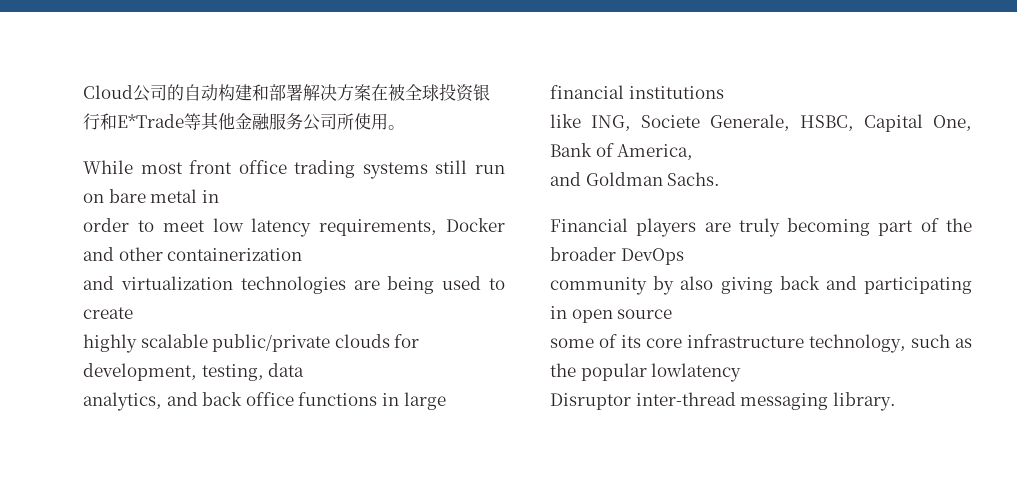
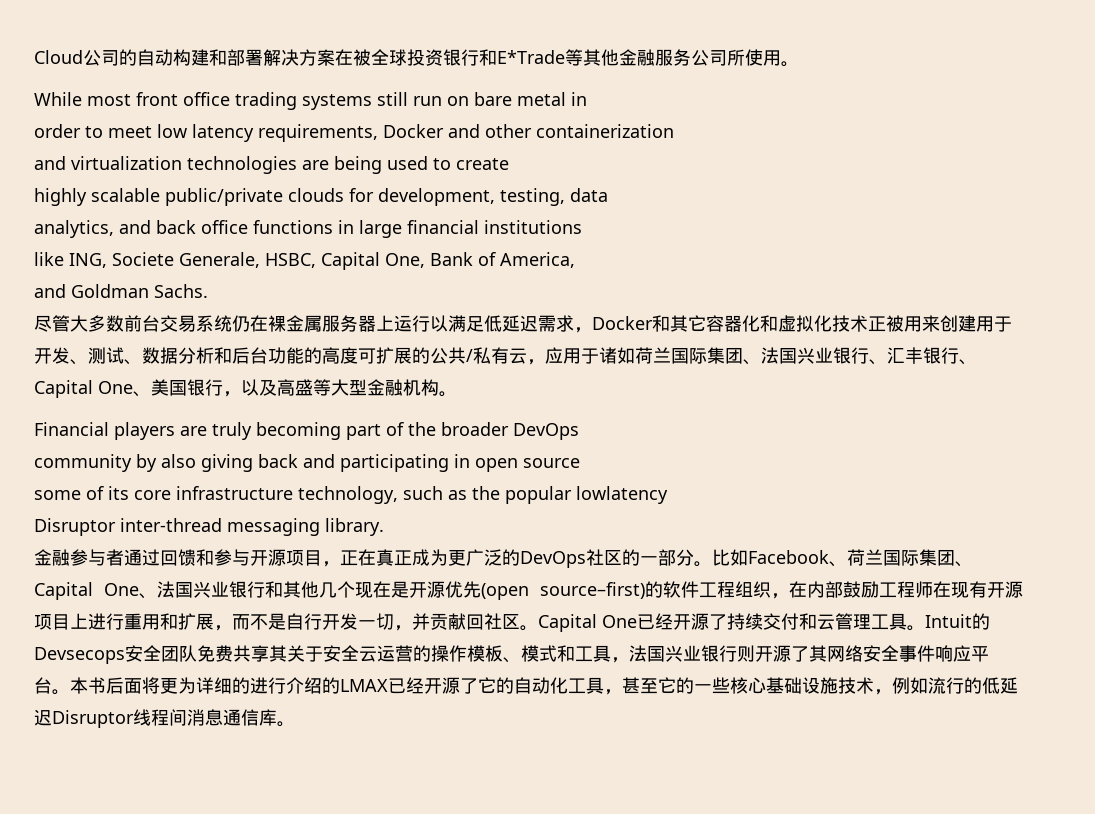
+ 尽管大多数前台交易系统仍在裸金属服务器上运行以满足低延迟需求，Docker和其它容器化和虚拟化技术正被用来创建用于开发、测试、数据分析和后台功能的高度可扩展的公共/私有云，应用于诸如荷兰国际集团、法国兴业银行、汇丰银行、Capital One、美国银行，以及高盛等大型金融机构。
+ 金融参与者通过回馈和参与开源项目，正在真正成为更广泛的DevOps社区的一部分。比如Facebook、荷兰国际集团、Capital One、法国兴业银行和其他几个现在是开源优先(open source–first)的软件工程组织，在内部鼓励工程师在现有开源项目上进行重用和扩展，而不是自行开发一切，并贡献回社区。Capital One已经开源了持续交付和云管理工具。Intuit的Devsecops安全团队免费共享其关于安全云运营的操作模板、模式和工具，法国兴业银行则开源了其网络安全事件响应平台。本书后面将更为详细的进行介绍的LMAX已经开源了它的自动化工具，甚至它的一些核心基础设施技术，例如流行的低延迟Disruptor线程间消息通信库。

